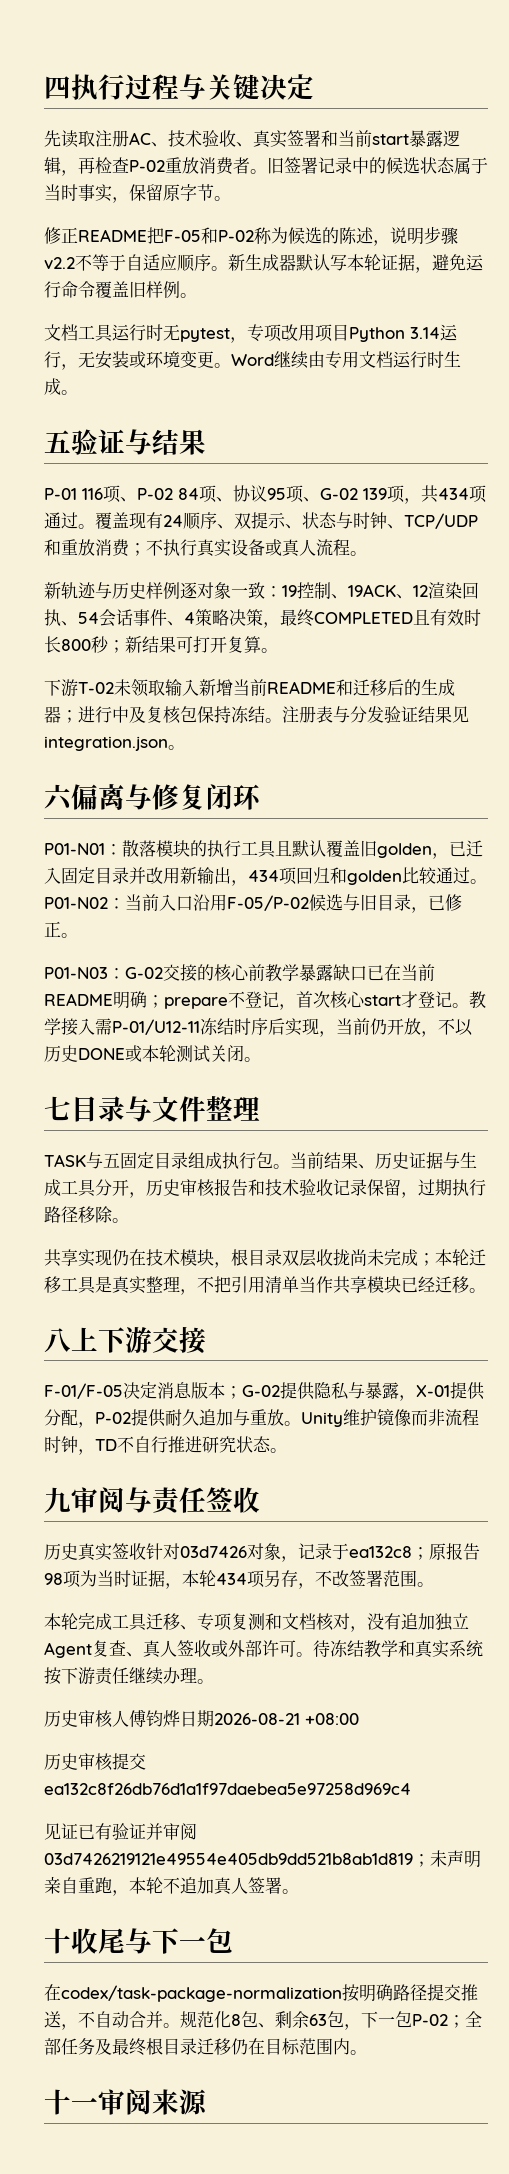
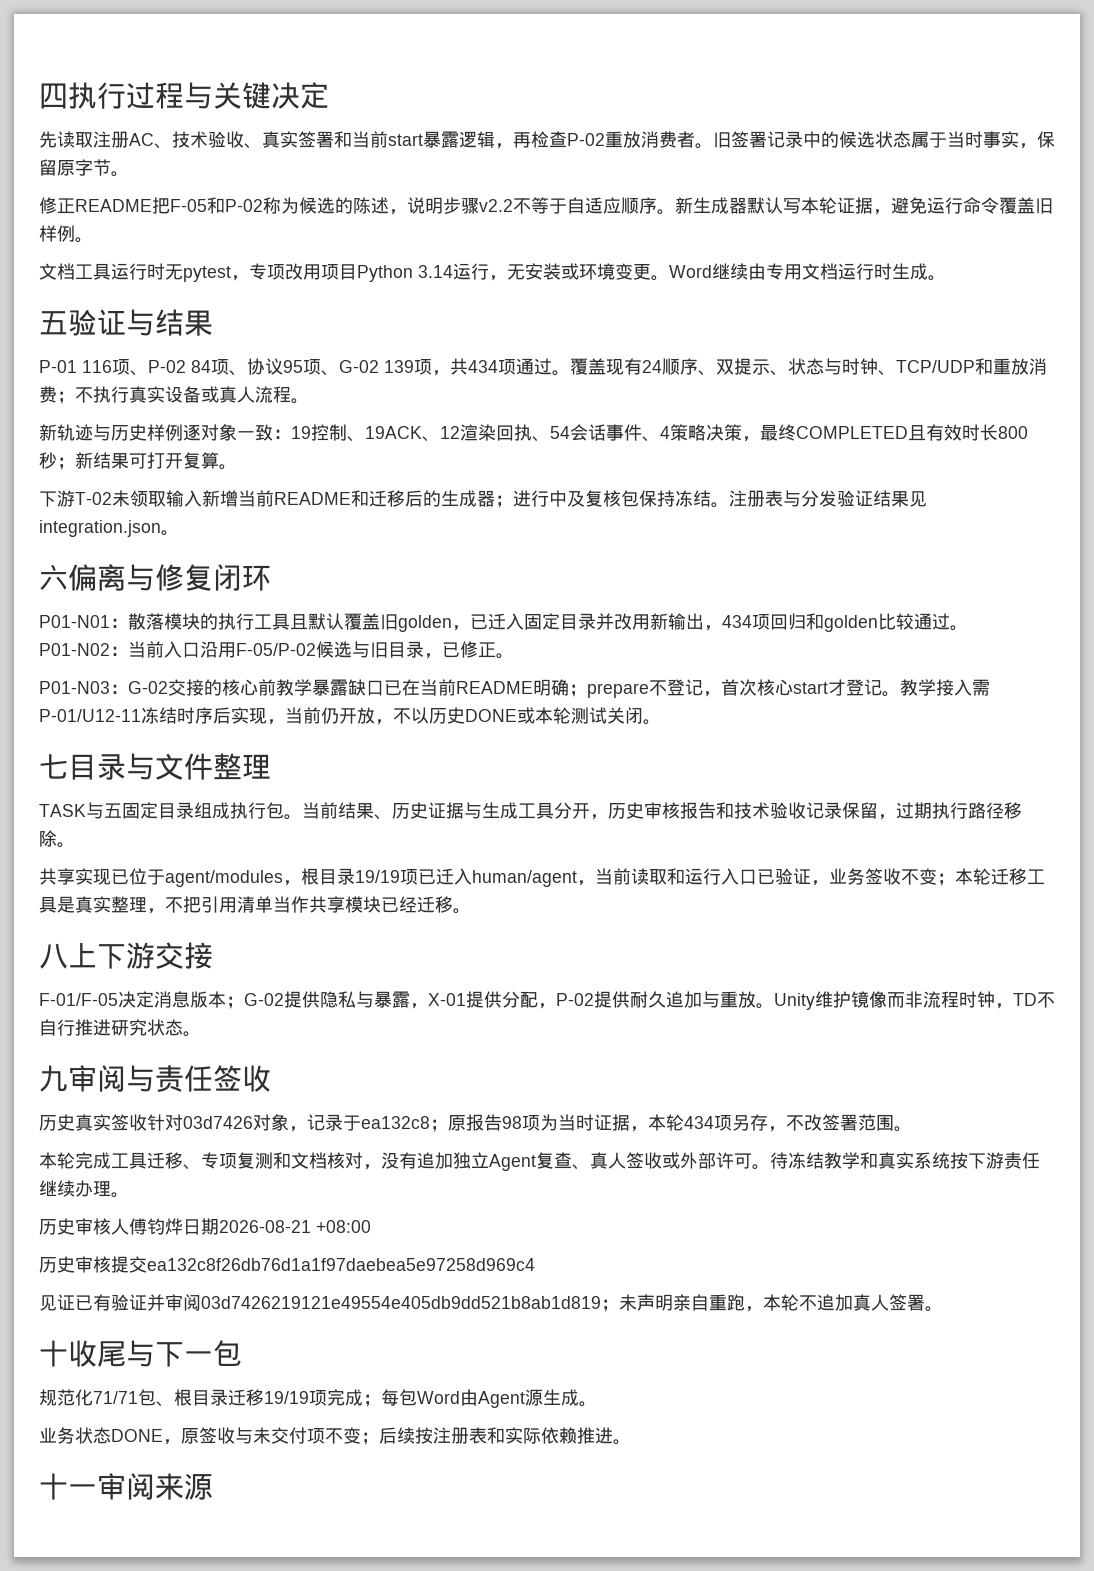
- 共享实现仍在技术模块，根目录双层收拢尚未完成；本轮迁移工具是真实整理，不把引用清单当作共享模块已经迁移。
+ 共享实现已位于agent/modules，根目录19/19项已迁入human/agent，当前读取和运行入口已验证，业务签收不变；本轮迁移工具是真实整理，不把引用清单当作共享模块已经迁移。
- 在codex/task-package-normalization按明确路径提交推送，不自动合并。规范化8包、剩余63包，下一包P-02；全部任务及最终根目录迁移仍在目标范围内。
+ 规范化71/71包、根目录迁移19/19项完成；每包Word由Agent源生成。
+ 业务状态DONE，原签收与未交付项不变；后续按注册表和实际依赖推进。

